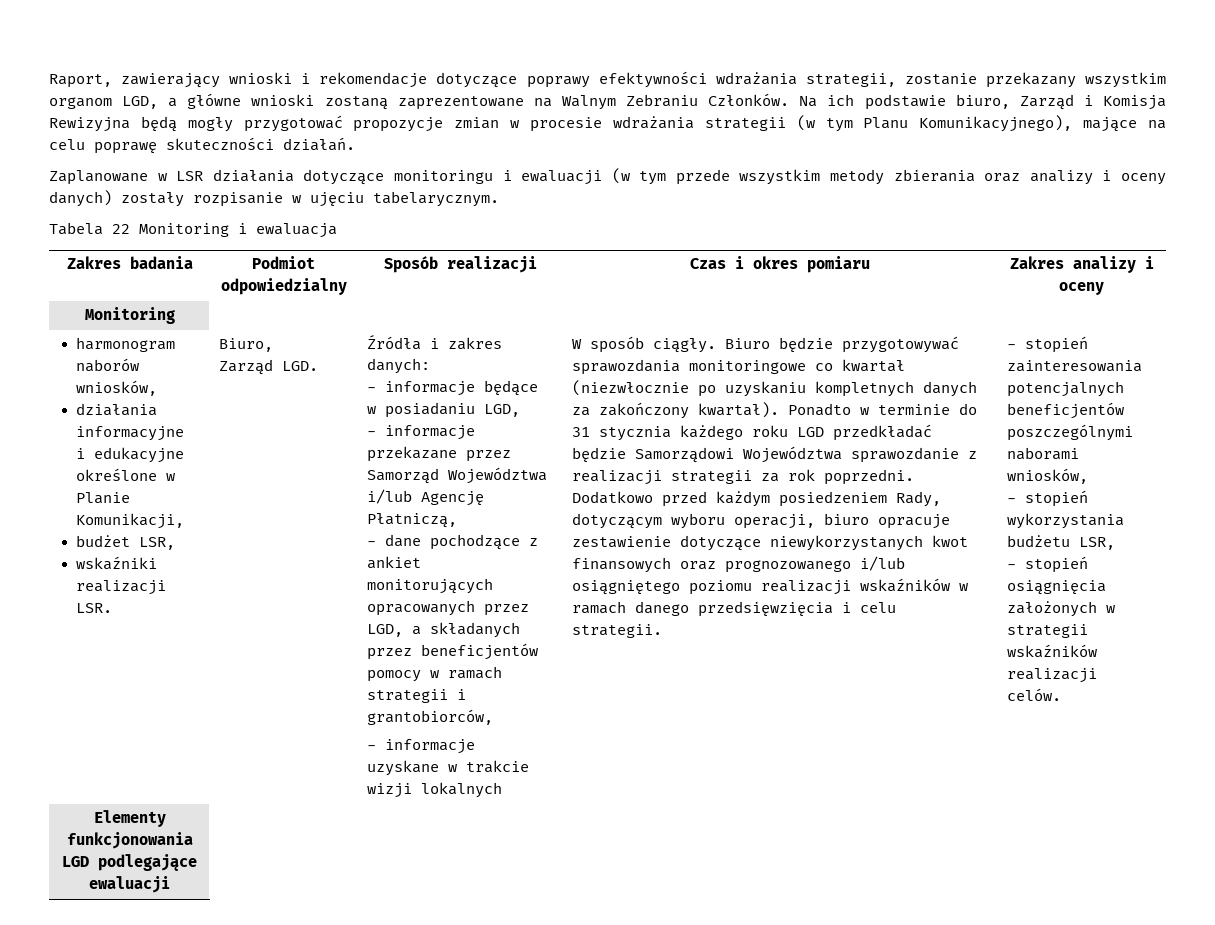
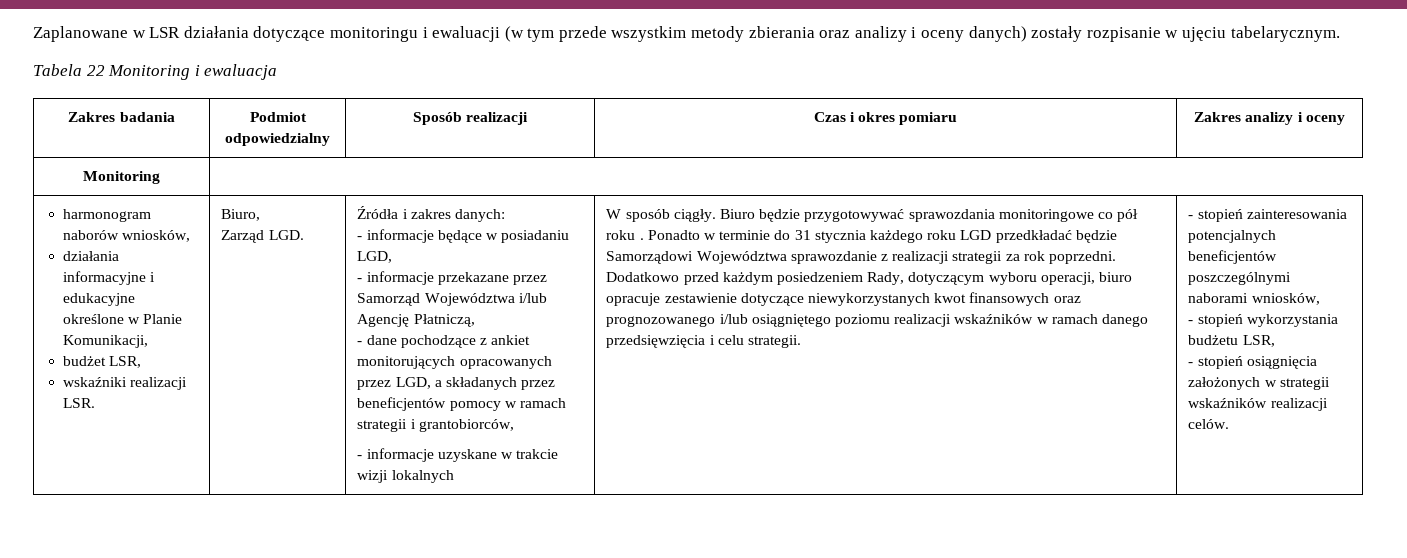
- Raport, zawierający wnioski i rekomendacje dotyczące poprawy efektywności wdrażania strategii, zostanie przekazany wszystkim organom LGD, a główne wnioski zostaną zaprezentowane na Walnym Zebraniu Członków. Na ich podstawie biuro, Zarząd i Komisja Rewizyjna będą mogły przygotować propozycje zmian w procesie wdrażania strategii (w tym Planu Komunikacyjnego), mające na celu poprawę skuteczności działań.
- Biuro będzie przygotowywać sprawozdania monitoringowe co kwartał (niezwłocznie po uzyskaniu kompletnych danych za zakończony kwartał).
+ Biuro będzie przygotowywać sprawozdania monitoringowe co pół roku .
- Elementy funkcjonowania LGD podlegające ewaluacji

